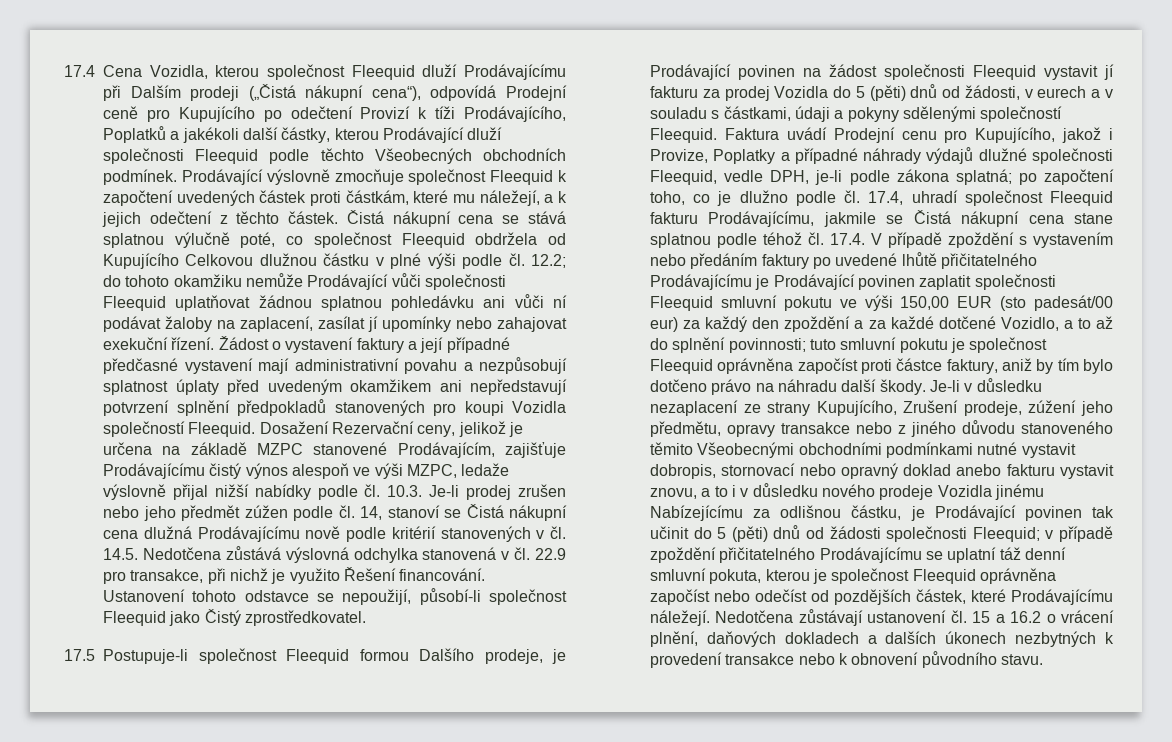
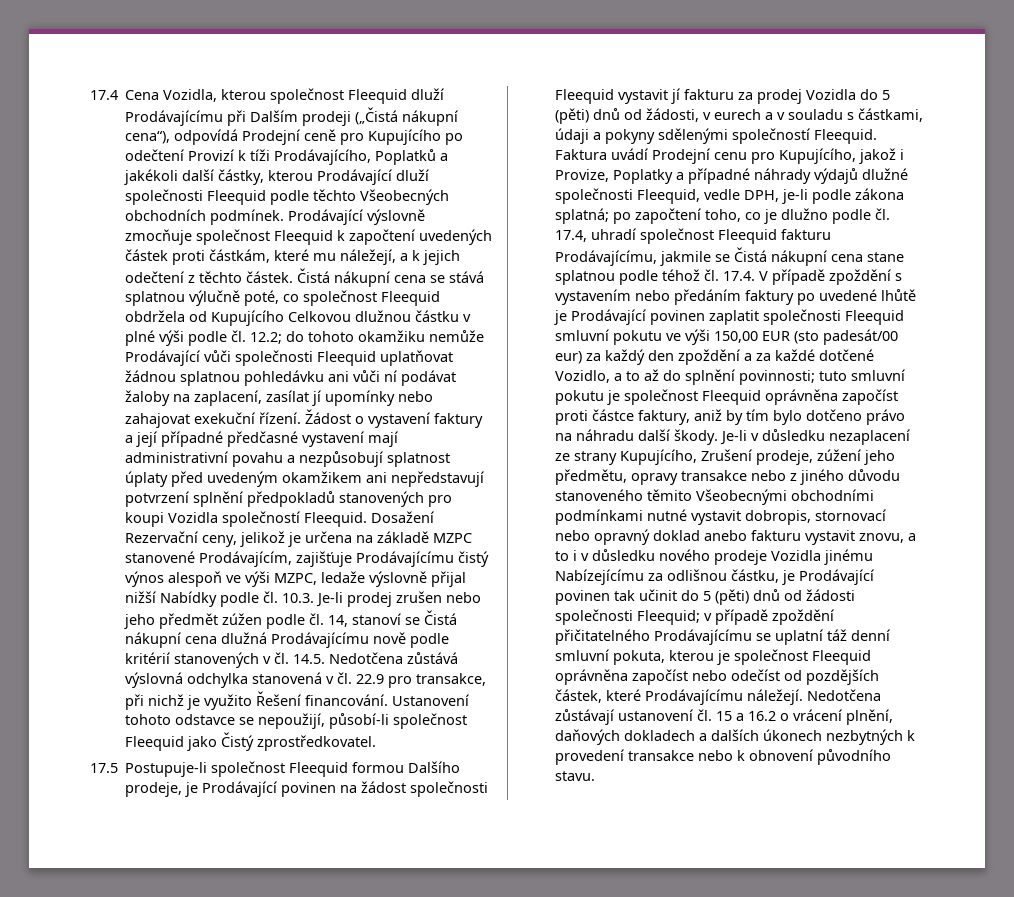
- Dosažení Rezervační ceny, jelikož je určena na základě MZPC stanovené Prodávajícím, zajišťuje Prodávajícímu čistý výnos alespoň ve výši MZPC, ledaže výslovně přijal nižší nabídky podle čl. 10.3. Je-li prodej zrušen nebo jeho předmět zúžen podle čl. 14, stanoví se Čistá nákupní cena dlužná Prodávajícímu nově podle kritérií stanovených v čl. 14.5. Nedotčena zůstává výslovná odchylka stanovená v čl. 22.9 pro transakce, při nichž je využito Řešení financování.
+ Dosažení Rezervační ceny, jelikož je určena na základě MZPC stanovené Prodávajícím, zajišťuje Prodávajícímu čistý výnos alespoň ve výši MZPC, ledaže výslovně přijal nižší Nabídky podle čl. 10.3. Je-li prodej zrušen nebo jeho předmět zúžen podle čl. 14, stanoví se Čistá nákupní cena dlužná Prodávajícímu nově podle kritérií stanovených v čl. 14.5. Nedotčena zůstává výslovná odchylka stanovená v čl. 22.9 pro transakce, při nichž je využito Řešení financování.
- po započtení toho, co je dlužno podle čl. 17.4, uhradí společnost Fleequid fakturu Prodávajícímu, jakmile se Čistá nákupní cena stane splatnou podle téhož čl. 17.4. V případě zpoždění s vystavením nebo předáním faktury po uvedené lhůtě přičitatelného Prodávajícímu je Prodávající povinen zaplatit společnosti Fleequid smluvní pokutu ve výši 150,00 EUR (sto padesát/00 eur) za každý den zpoždění a za každé dotčené Vozidlo, a to až do splnění povinnosti;
+ po započtení toho, co je dlužno podle čl. 17.4, uhradí společnost Fleequid fakturu Prodávajícímu, jakmile se Čistá nákupní cena stane splatnou podle téhož čl. 17.4. V případě zpoždění s vystavením nebo předáním faktury po uvedené lhůtě je Prodávající povinen zaplatit společnosti Fleequid smluvní pokutu ve výši 150,00 EUR (sto padesát/00 eur) za každý den zpoždění a za každé dotčené Vozidlo, a to až do splnění povinnosti;

